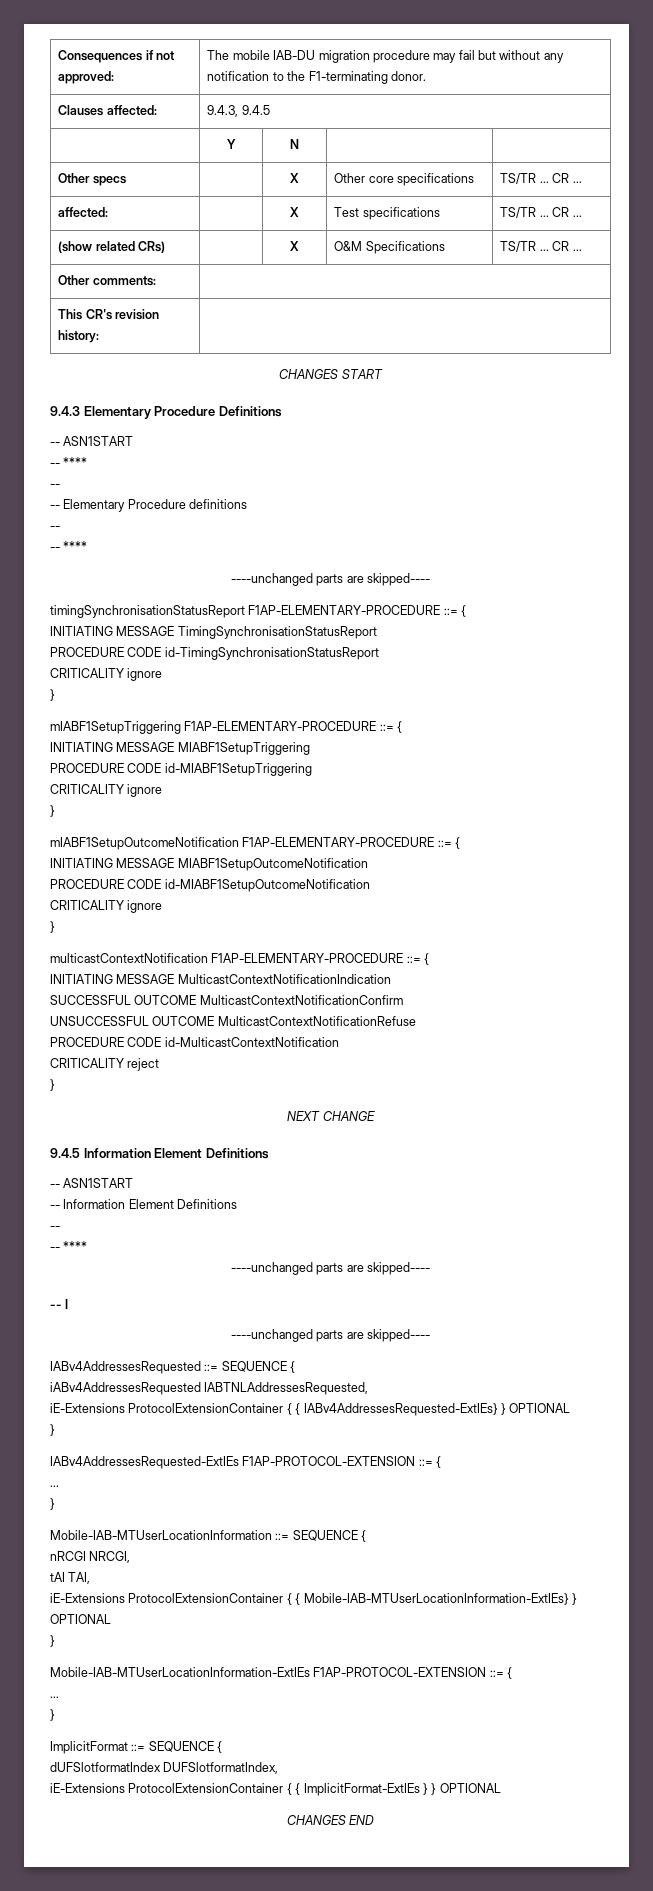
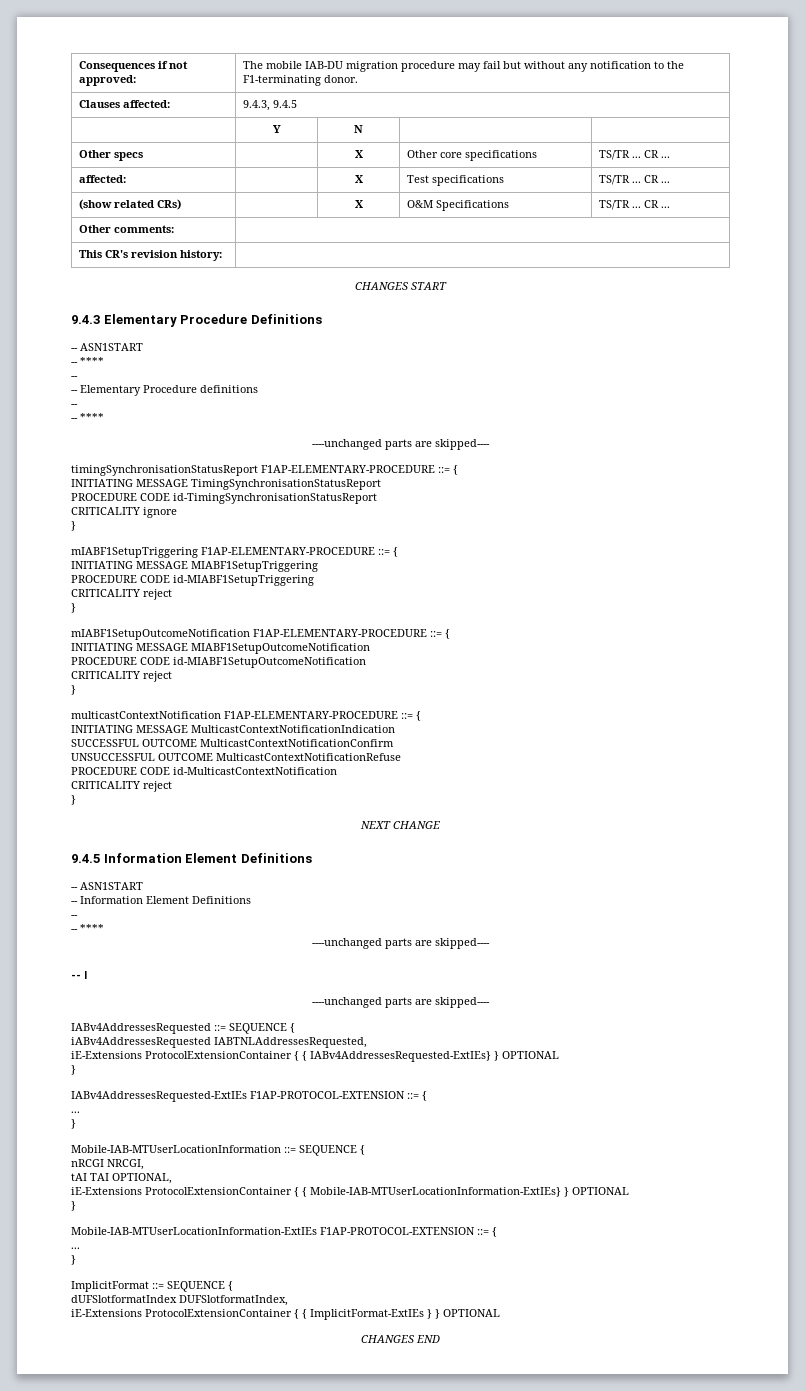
  PROCEDURE CODE id-MIABF1SetupTriggering
- CRITICALITY ignore
+ CRITICALITY reject
  PROCEDURE CODE id-MIABF1SetupOutcomeNotification
- CRITICALITY ignore
+ CRITICALITY reject
- tAI TAI,
+ tAI TAI OPTIONAL,

